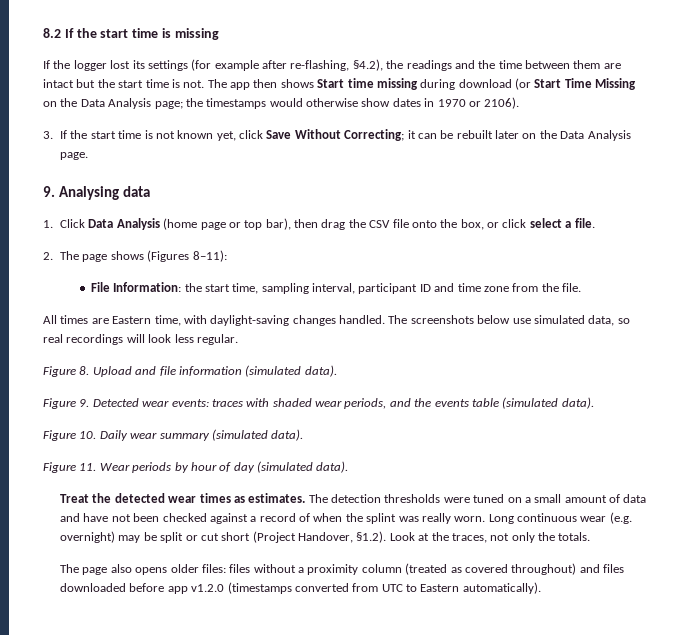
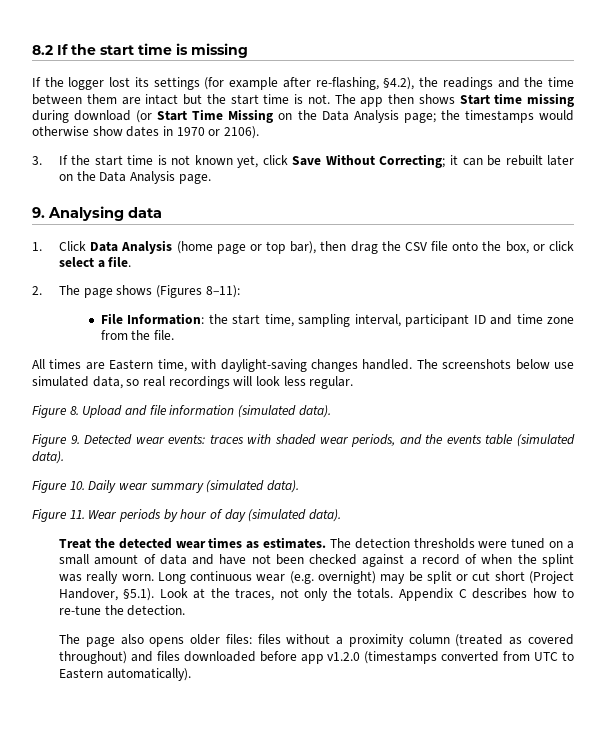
- Long continuous wear (e.g. overnight) may be split or cut short (Project Handover, §1.2). Look at the traces, not only the totals.
+ Long continuous wear (e.g. overnight) may be split or cut short (Project Handover, §5.1). Look at the traces, not only the totals. Appendix C describes how to re-tune the detection.

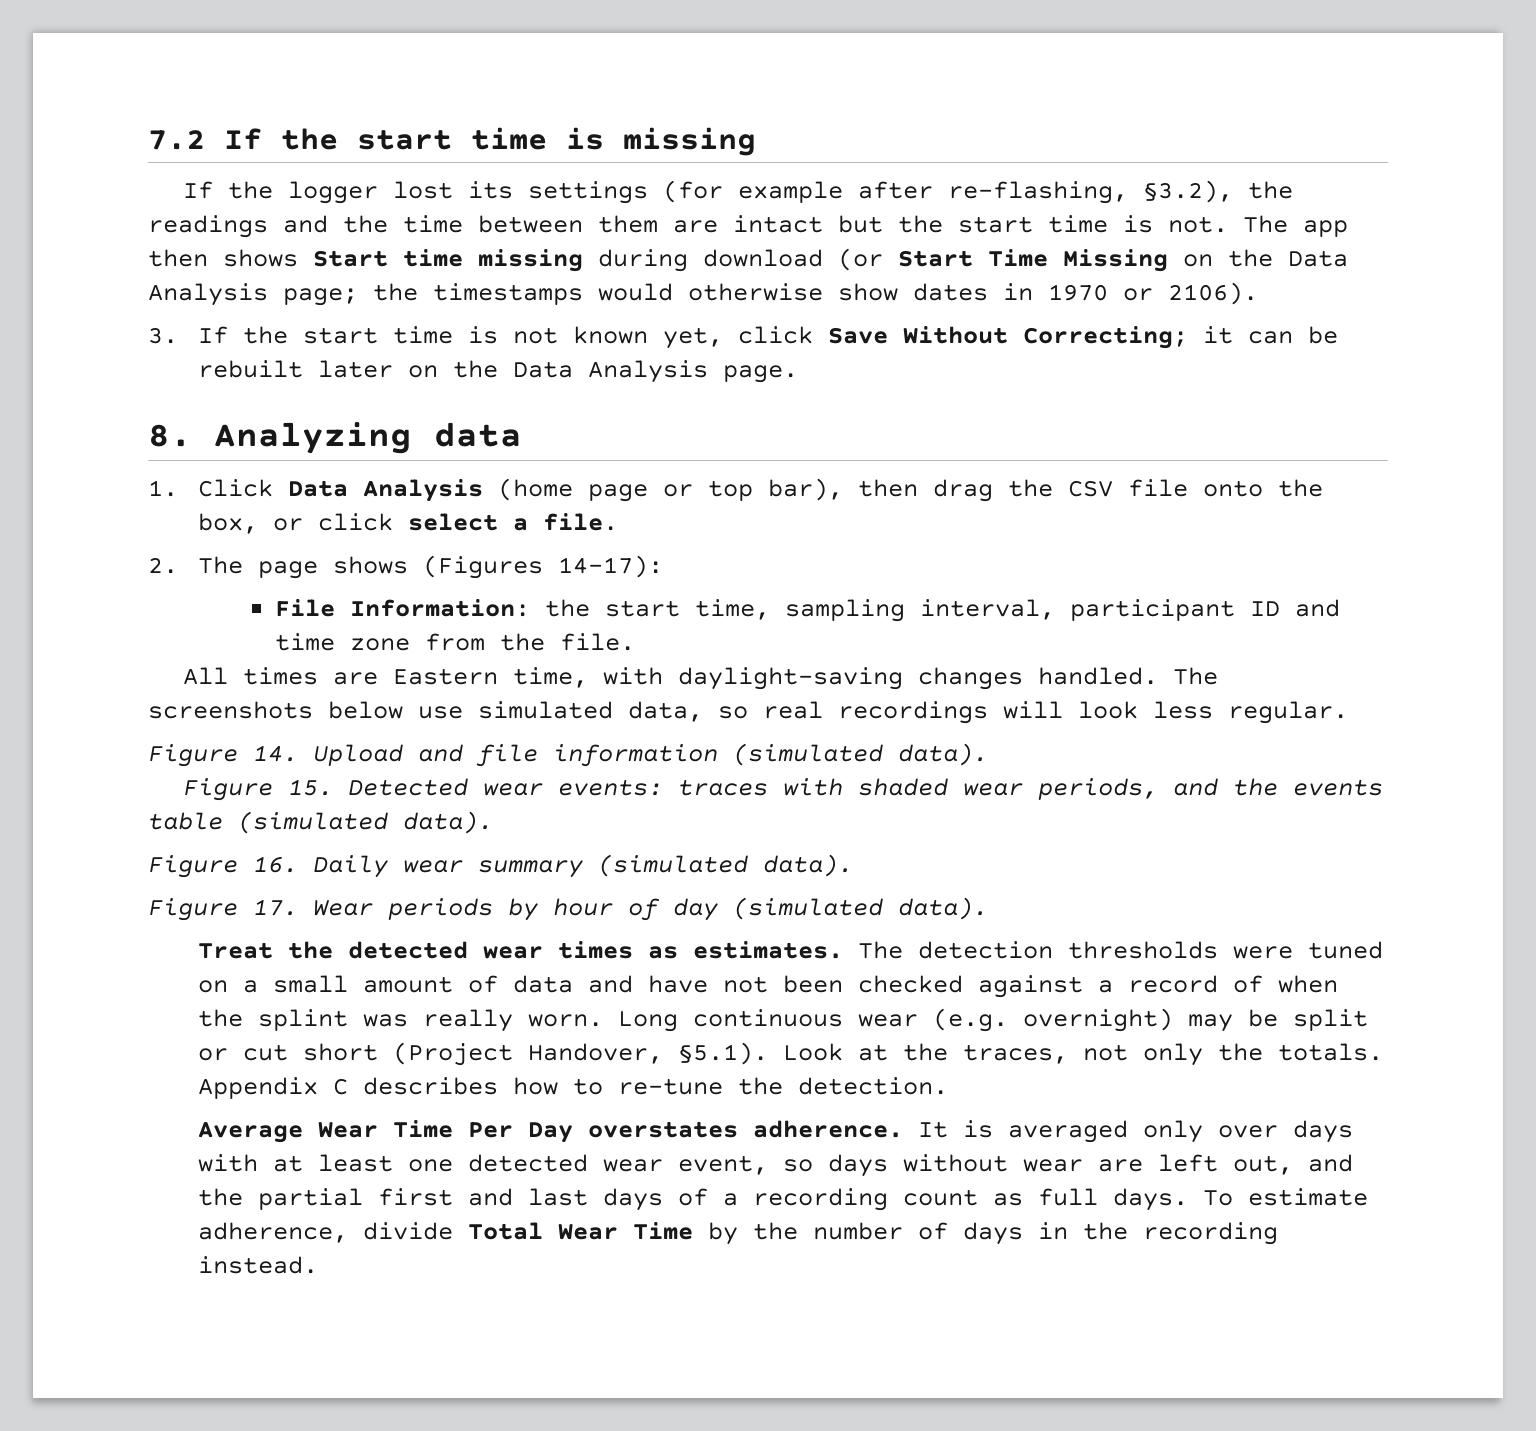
- 8.2 If the start time is missing
+ 7.2 If the start time is missing
- If the logger lost its settings (for example after re-flashing, §4.2), the readings and the time between them are intact but the start time is not.
+ If the logger lost its settings (for example after re-flashing, §3.2), the readings and the time between them are intact but the start time is not.
- 9. Analysing data
+ 8. Analyzing data
- 2. The page shows (Figures 8–11):
+ 2. The page shows (Figures 14–17):
- Figure 8. Upload and file information (simulated data).
+ Figure 14. Upload and file information (simulated data).
- Figure 9. Detected wear events: traces with shaded wear periods, and the events table (simulated data).
+ Figure 15. Detected wear events: traces with shaded wear periods, and the events table (simulated data).
- Figure 10. Daily wear summary (simulated data).
+ Figure 16. Daily wear summary (simulated data).
- Figure 11. Wear periods by hour of day (simulated data).
+ Figure 17. Wear periods by hour of day (simulated data).
- The page also opens older files: files without a proximity column (treated as covered throughout) and files downloaded before app v1.2.0 (timestamps converted from UTC to Eastern automatically).
+ Average Wear Time Per Day overstates adherence. It is averaged only over days with at least one detected wear event, so days without wear are left out, and the partial first and last days of a recording count as full days. To estimate adherence, divide Total Wear Time by the number of days in the recording instead.

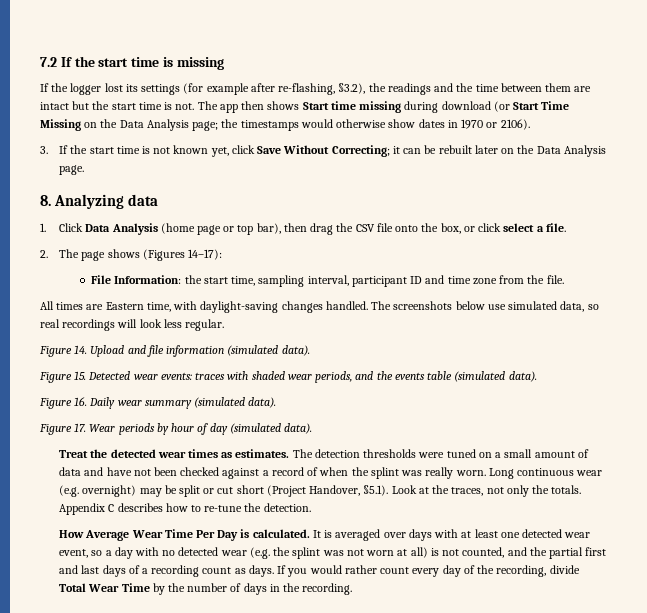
- Average Wear Time Per Day overstates adherence.
+ How Average Wear Time Per Day is calculated.
- It is averaged only over days with at least one detected wear event, so days without wear are left out, and the partial first and last days of a recording count as full days. To estimate adherence, divide Total Wear Time by the number of days in the recording instead.
+ It is averaged over days with at least one detected wear event, so a day with no detected wear (e.g. the splint was not worn at all) is not counted, and the partial first and last days of a recording count as days. If you would rather count every day of the recording, divide Total Wear Time by the number of days in the recording.

